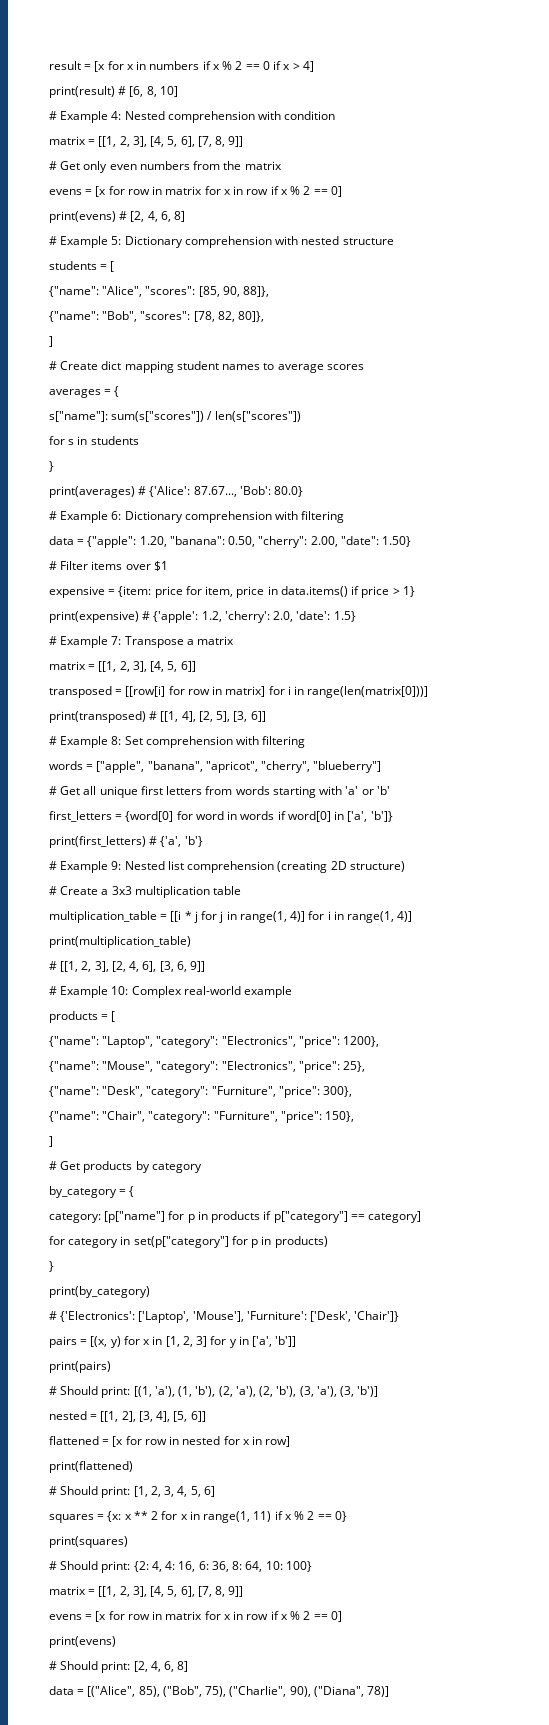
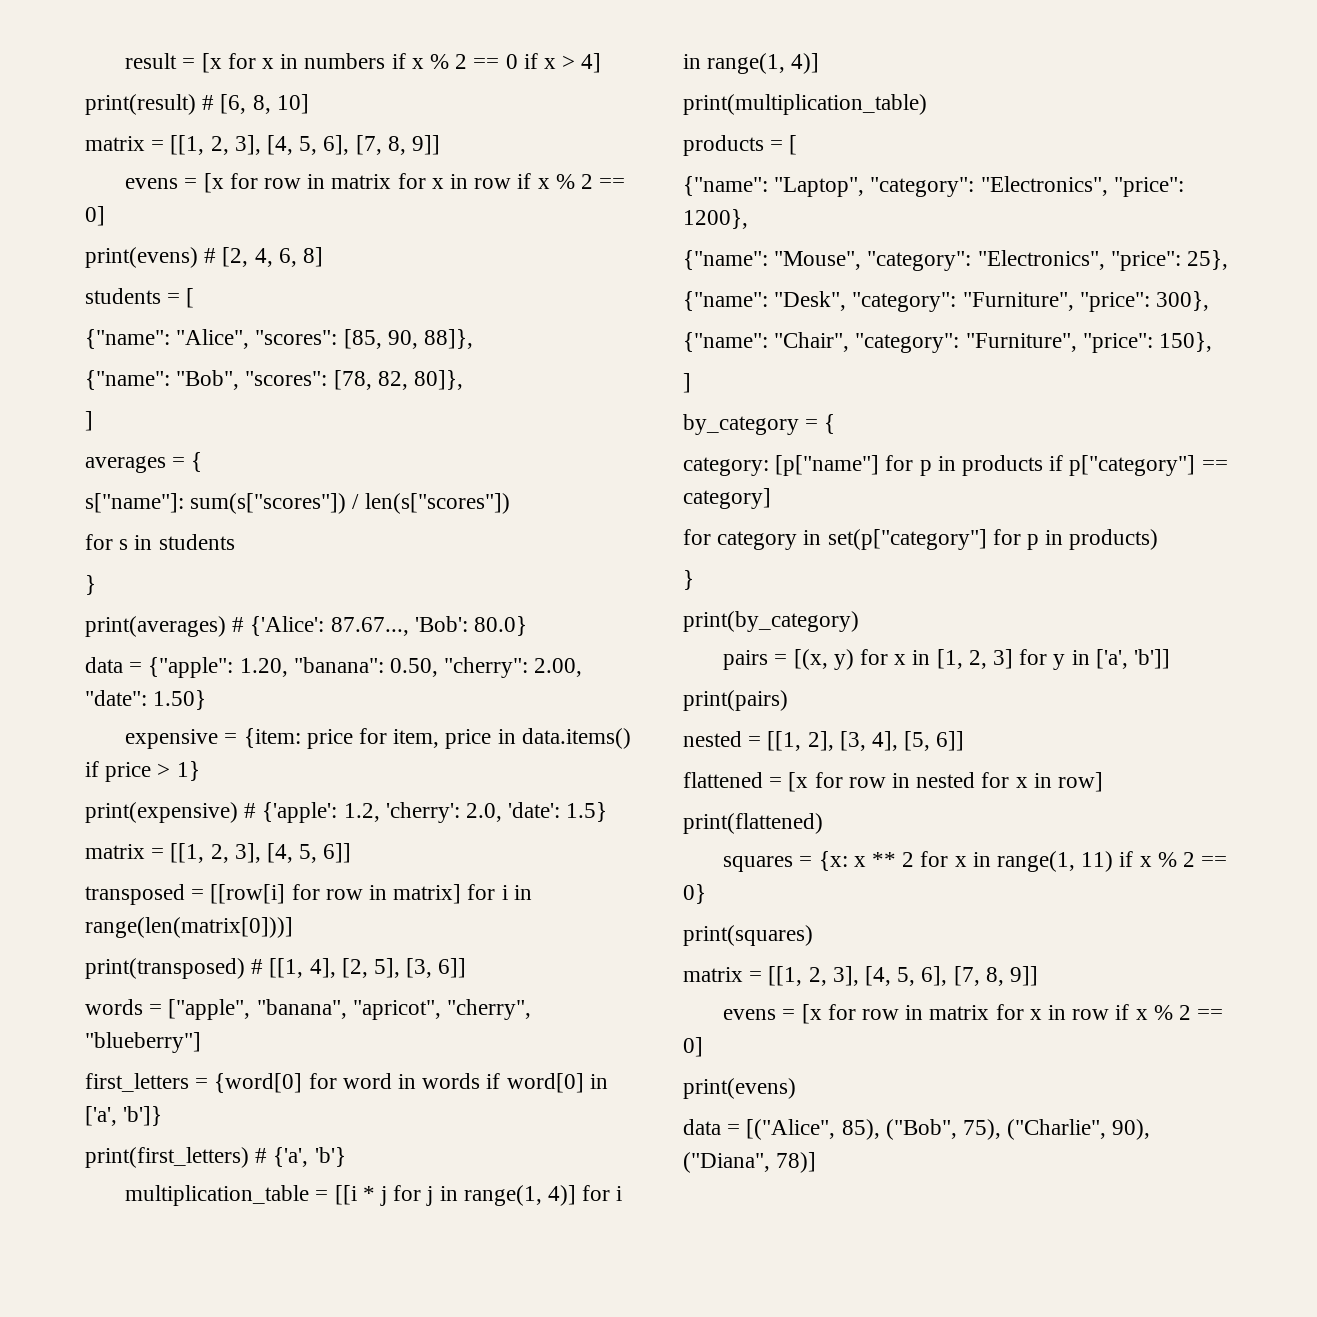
- # Example 4: Nested comprehension with condition
- # Get only even numbers from the matrix
- # Example 5: Dictionary comprehension with nested structure
- # Create dict mapping student names to average scores
- # Example 6: Dictionary comprehension with filtering
- # Filter items over $1
- # Example 7: Transpose a matrix
- # Example 8: Set comprehension with filtering
- # Get all unique first letters from words starting with 'a' or 'b'
- # Example 9: Nested list comprehension (creating 2D structure)
- # Create a 3x3 multiplication table
- # [[1, 2, 3], [2, 4, 6], [3, 6, 9]]
- # Example 10: Complex real-world example
- # Get products by category
- # {'Electronics': ['Laptop', 'Mouse'], 'Furniture': ['Desk', 'Chair']}
- # Should print: [(1, 'a'), (1, 'b'), (2, 'a'), (2, 'b'), (3, 'a'), (3, 'b')]
- # Should print: [1, 2, 3, 4, 5, 6]
- # Should print: {2: 4, 4: 16, 6: 36, 8: 64, 10: 100}
- # Should print: [2, 4, 6, 8]

